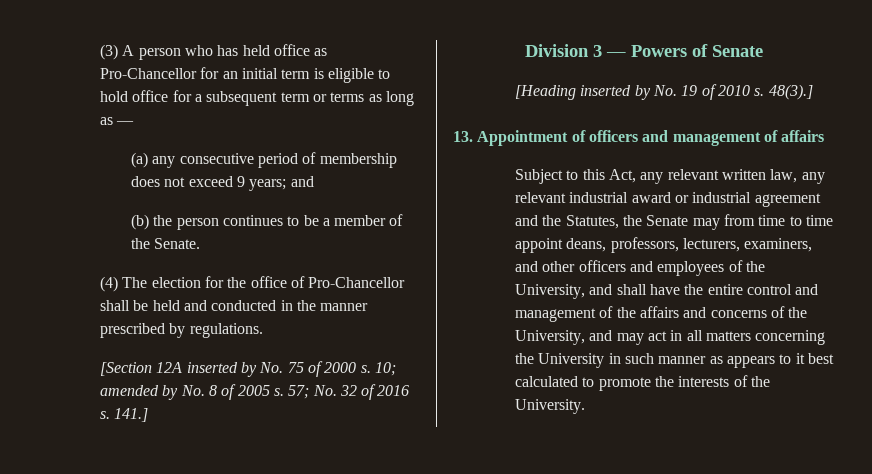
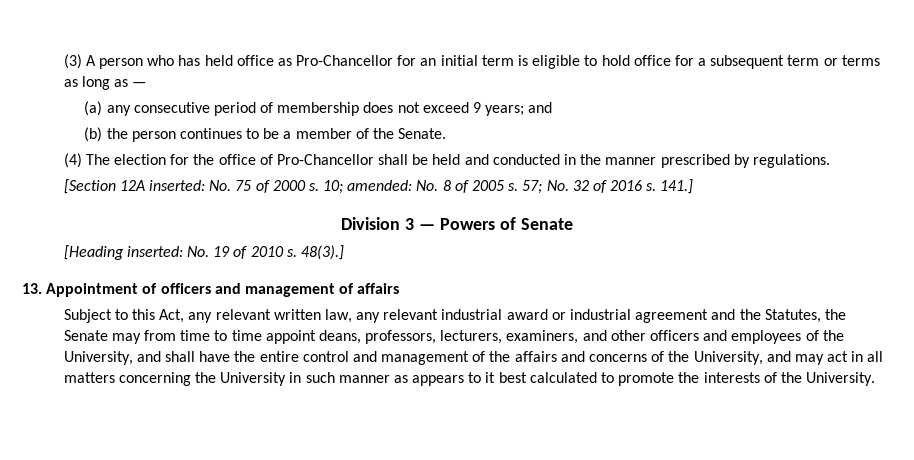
- [Section 12A inserted by No. 75 of 2000 s.
+ [Section 12A inserted: No. 75 of 2000 s.
- 10; amended by No. 8 of 2005 s.
+ 10; amended: No. 8 of 2005 s.
- [Heading inserted by No. 19 of 2010 s.
+ [Heading inserted: No. 19 of 2010 s.

